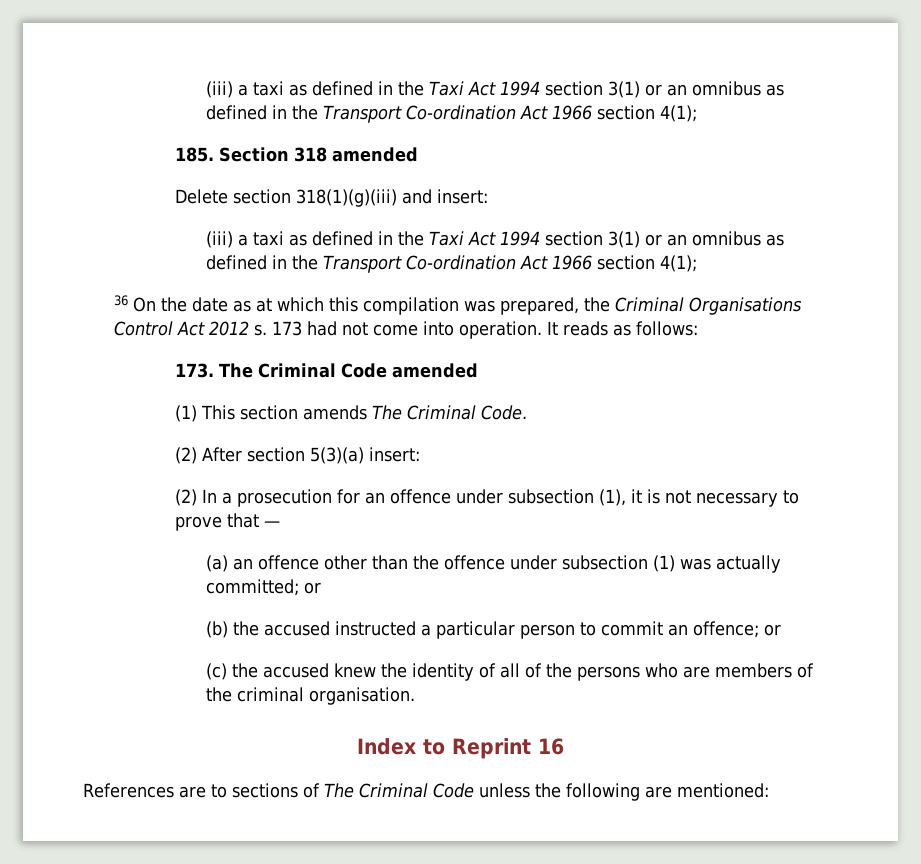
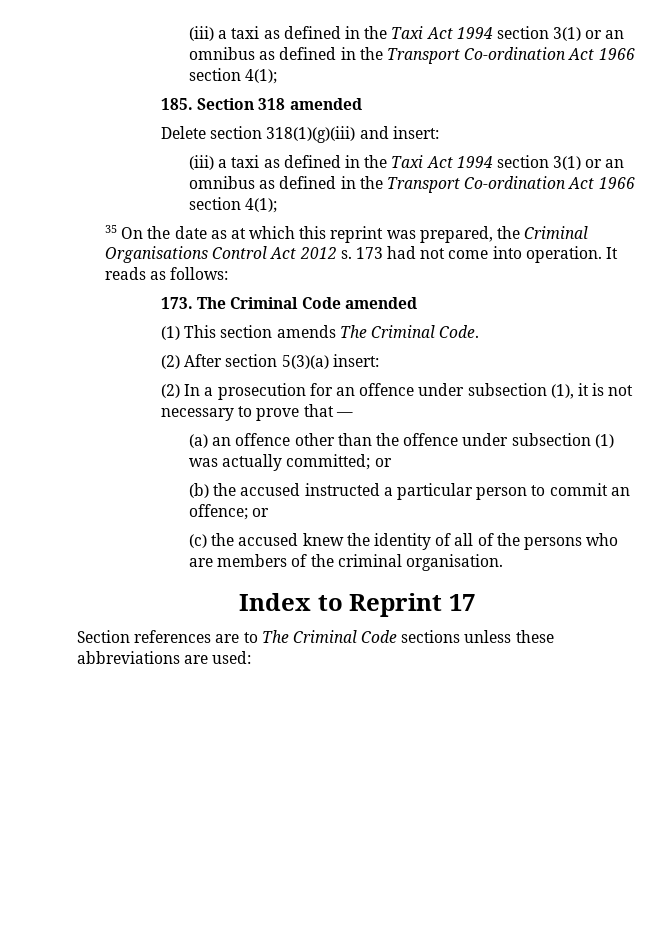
- 36 On the date as at which this compilation was prepared, the Criminal Organisations Control Act 2012 s.
+ 35 On the date as at which this reprint was prepared, the Criminal Organisations Control Act 2012 s.
- Index to Reprint 16
- References are to sections of The Criminal Code unless the following are mentioned:
+ Index to Reprint 17
+ Section references are to The Criminal Code sections unless these abbreviations are used:

